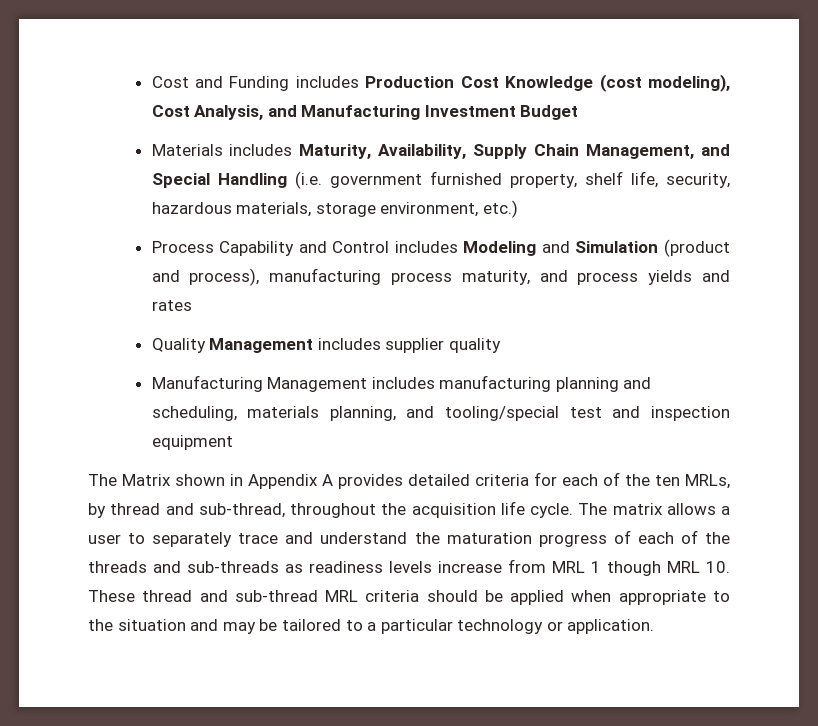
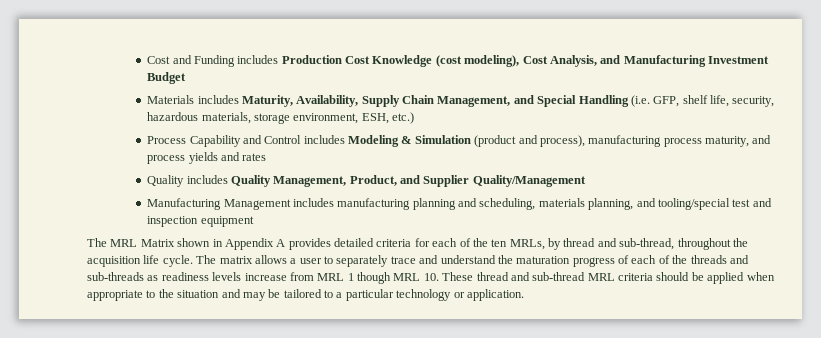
- Materials includes Maturity, Availability, Supply Chain Management, and Special Handling (i.e. government furnished property, shelf life, security, hazardous materials, storage environment, etc.)
+ Materials includes Maturity, Availability, Supply Chain Management, and Special Handling (i.e. GFP, shelf life, security, hazardous materials, storage environment, ESH, etc.)
- Process Capability and Control includes Modeling and Simulation (product and process), manufacturing process maturity, and process yields and rates
+ Process Capability and Control includes Modeling & Simulation (product and process), manufacturing process maturity, and process yields and rates
- Quality Management includes supplier quality
+ Quality includes Quality Management, Product, and Supplier Quality/Management
- The Matrix shown in Appendix A provides detailed criteria for each of the ten MRLs, by thread and sub-thread, throughout the acquisition life cycle.
+ The MRL Matrix shown in Appendix A provides detailed criteria for each of the ten MRLs, by thread and sub-thread, throughout the acquisition life cycle.

